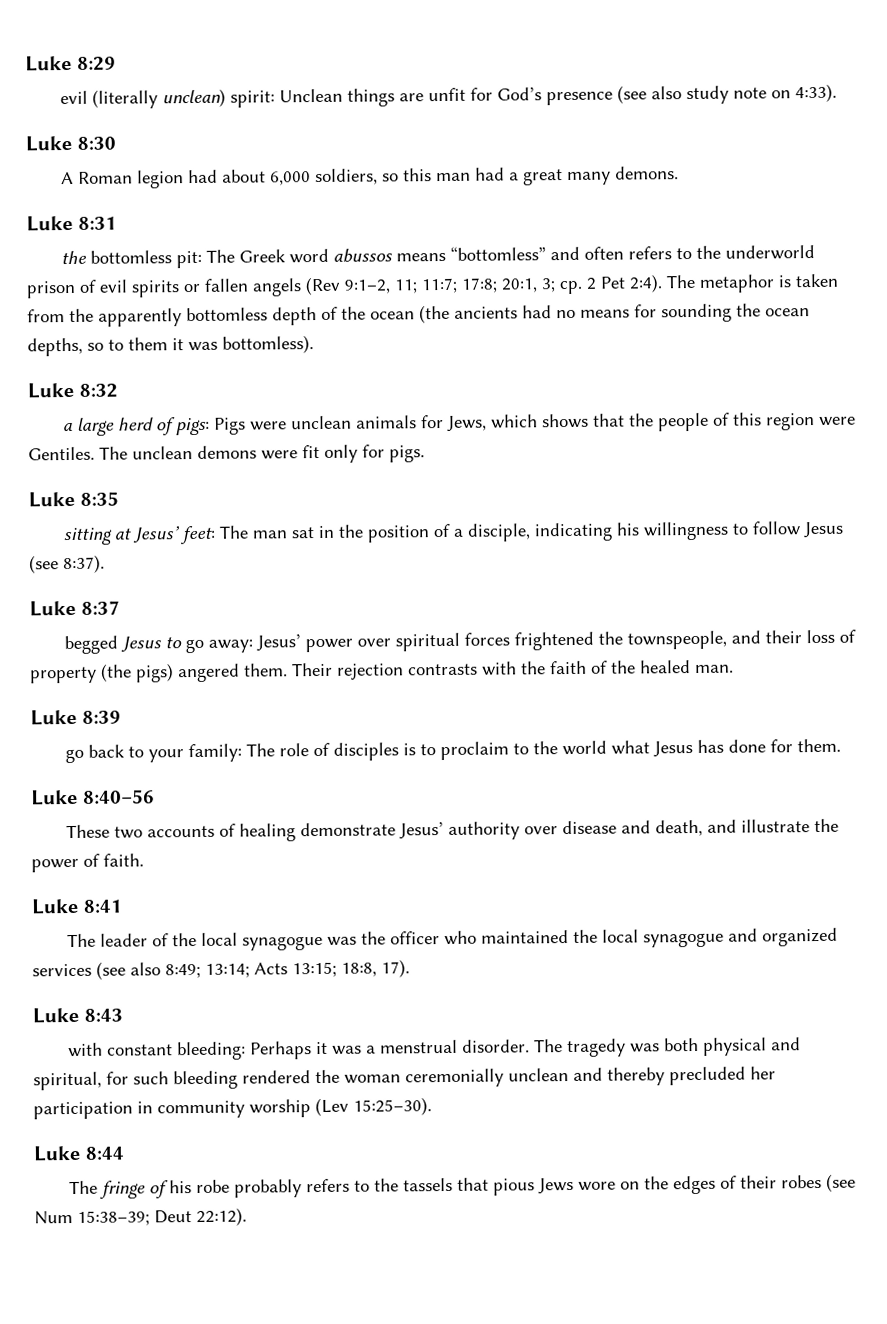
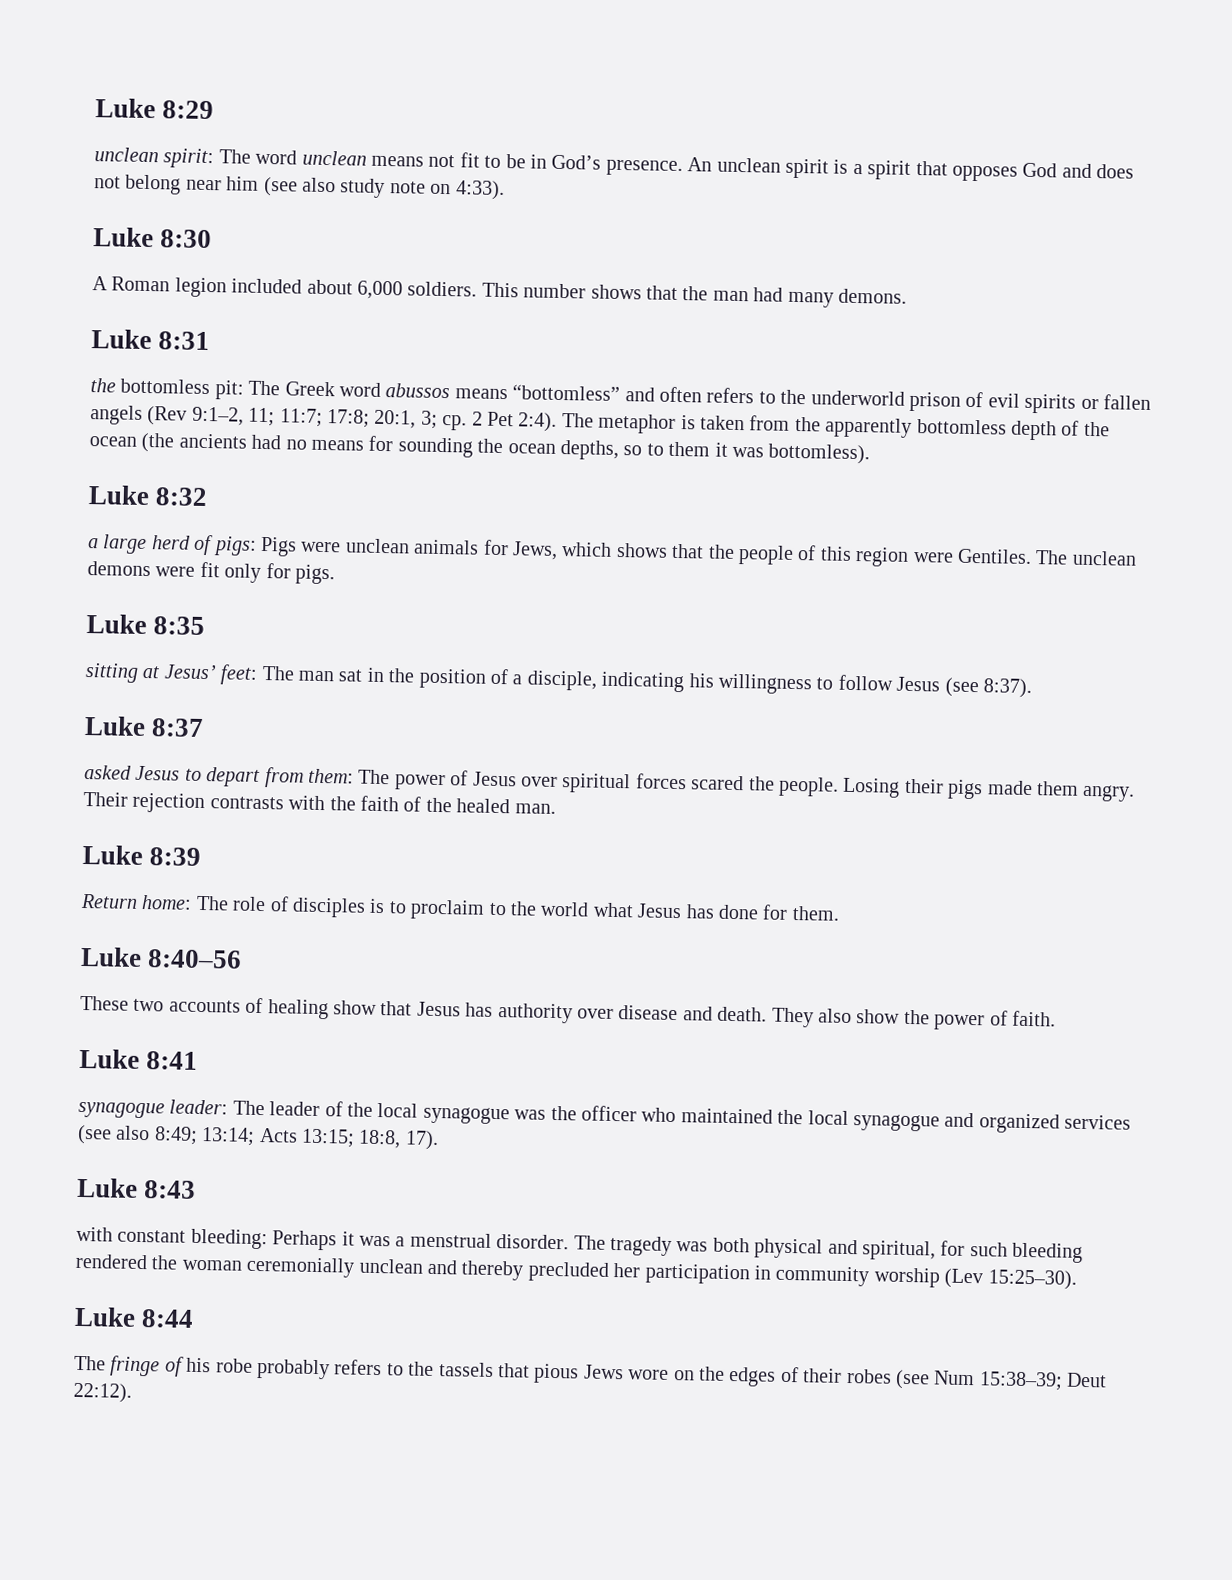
- evil (literally unclean) spirit: Unclean things are unfit for God’s presence (see also study note on 4:33).
+ unclean spirit: The word unclean means not fit to be in God’s presence. An unclean spirit is a spirit that opposes God and does not belong near him (see also study note on 4:33).
- A Roman legion had about 6,000 soldiers, so this man had a great many demons.
+ A Roman legion included about 6,000 soldiers. This number shows that the man had many demons.
- begged Jesus to go away: Jesus’ power over spiritual forces frightened the townspeople, and their loss of property (the pigs) angered them.
+ asked Jesus to depart from them: The power of Jesus over spiritual forces scared the people. Losing their pigs made them angry.
- go back to your family: The role of disciples is to proclaim to the world what Jesus has done for them.
+ Return home: The role of disciples is to proclaim to the world what Jesus has done for them.
- These two accounts of healing demonstrate Jesus’ authority over disease and death, and illustrate the power of faith.
+ These two accounts of healing show that Jesus has authority over disease and death. They also show the power of faith.
- The leader of the local synagogue was the officer who maintained the local synagogue and organized services (see also 8:49; 13:14; Acts 13:15; 18:8, 17).
+ synagogue leader: The leader of the local synagogue was the officer who maintained the local synagogue and organized services (see also 8:49; 13:14; Acts 13:15; 18:8, 17).

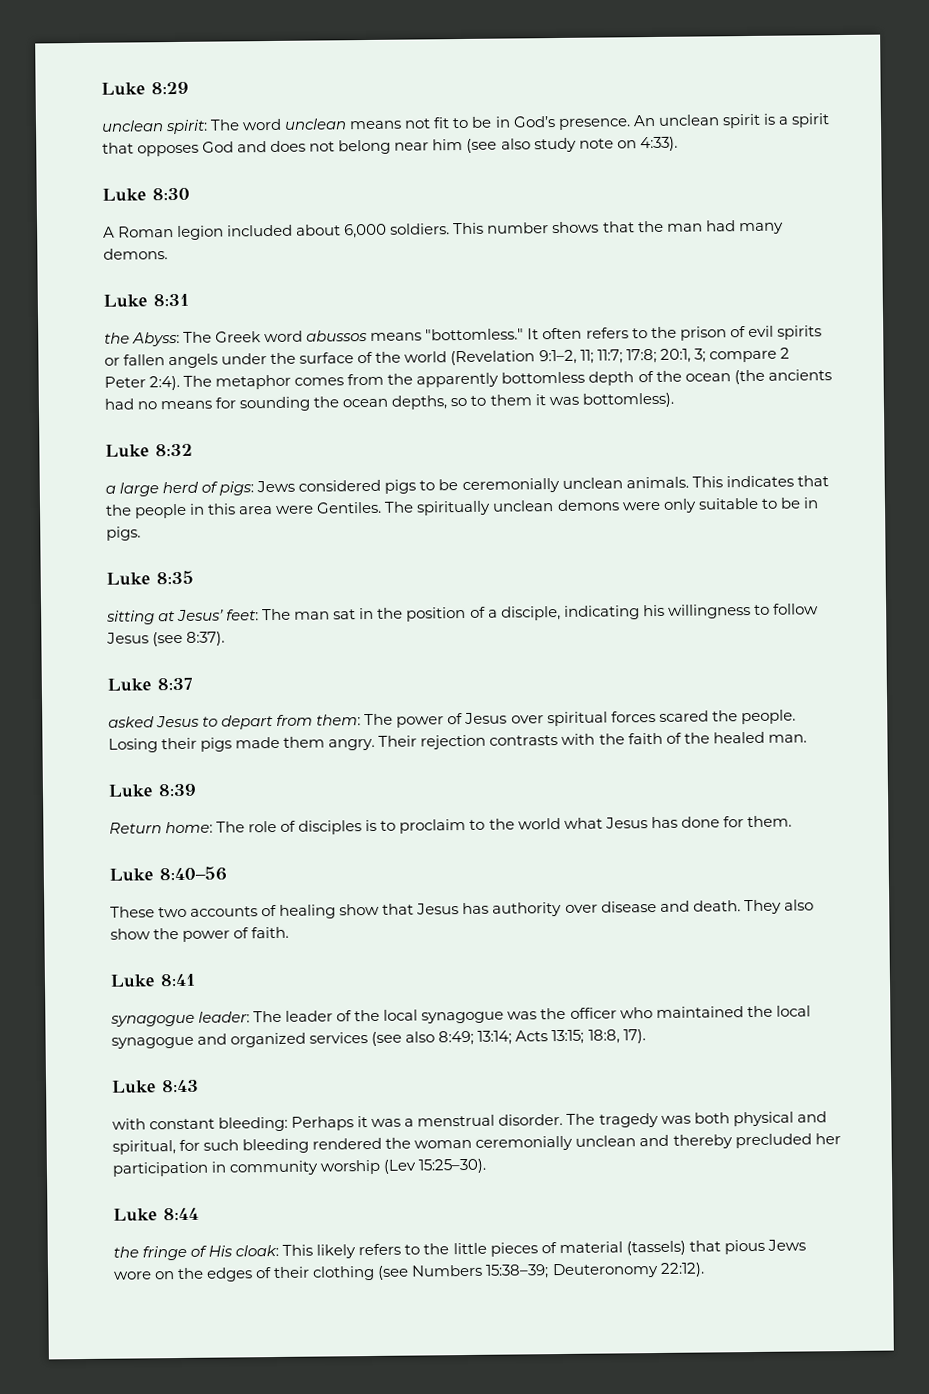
- the bottomless pit: The Greek word abussos means “bottomless” and often refers to the underworld prison of evil spirits or fallen angels (Rev 9:1–2, 11; 11:7; 17:8; 20:1, 3; cp. 2 Pet 2:4).
+ the Abyss: The Greek word abussos means "bottomless." It often refers to the prison of evil spirits or fallen angels under the surface of the world (Revelation 9:1–2, 11; 11:7; 17:8; 20:1, 3; compare 2 Peter 2:4).
- The metaphor is taken from the apparently bottomless depth of the ocean (the ancients had no means for sounding the ocean depths, so to them it was bottomless).
+ The metaphor comes from the apparently bottomless depth of the ocean (the ancients had no means for sounding the ocean depths, so to them it was bottomless).
- a large herd of pigs: Pigs were unclean animals for Jews, which shows that the people of this region were Gentiles.
+ a large herd of pigs: Jews considered pigs to be ceremonially unclean animals. This indicates that the people in this area were Gentiles.
- The unclean demons were fit only for pigs.
+ The spiritually unclean demons were only suitable to be in pigs.
- The fringe of his robe probably refers to the tassels that pious Jews wore on the edges of their robes (see Num 15:38–39; Deut 22:12).
+ the fringe of His cloak: This likely refers to the little pieces of material (tassels) that pious Jews wore on the edges of their clothing (see Numbers 15:38–39; Deuteronomy 22:12).

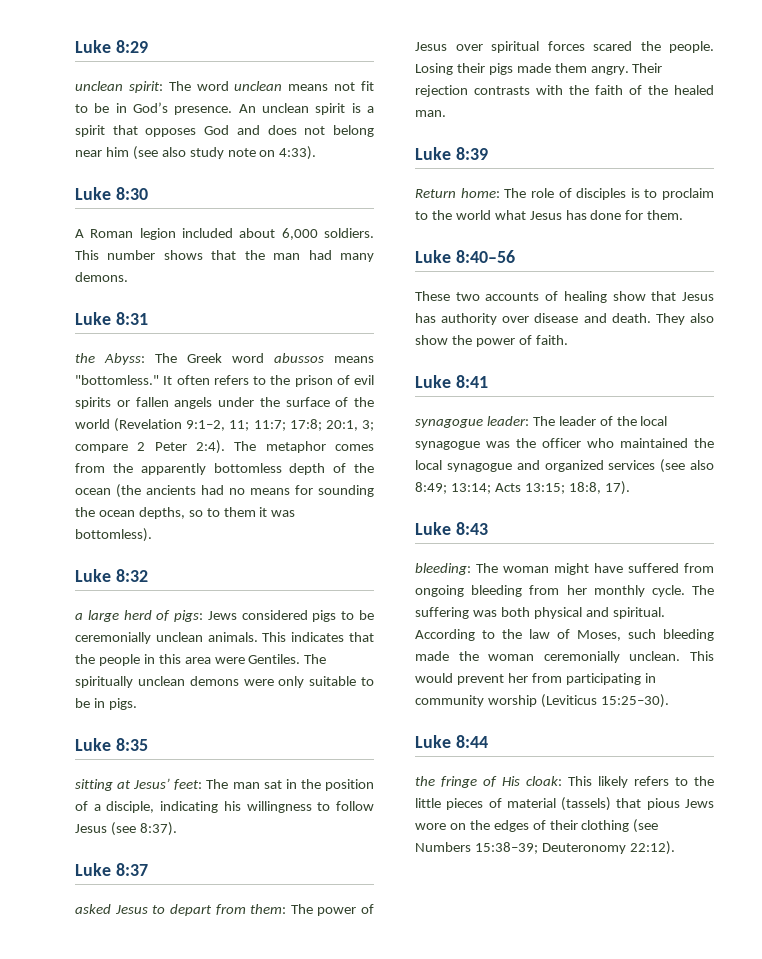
- with constant bleeding: Perhaps it was a menstrual disorder. The tragedy was both physical and spiritual, for such bleeding rendered the woman ceremonially unclean and thereby precluded her participation in community worship (Lev 15:25–30).
+ bleeding: The woman might have suffered from ongoing bleeding from her monthly cycle. The suffering was both physical and spiritual. According to the law of Moses, such bleeding made the woman ceremonially unclean. This would prevent her from participating in community worship (Leviticus 15:25–30).

